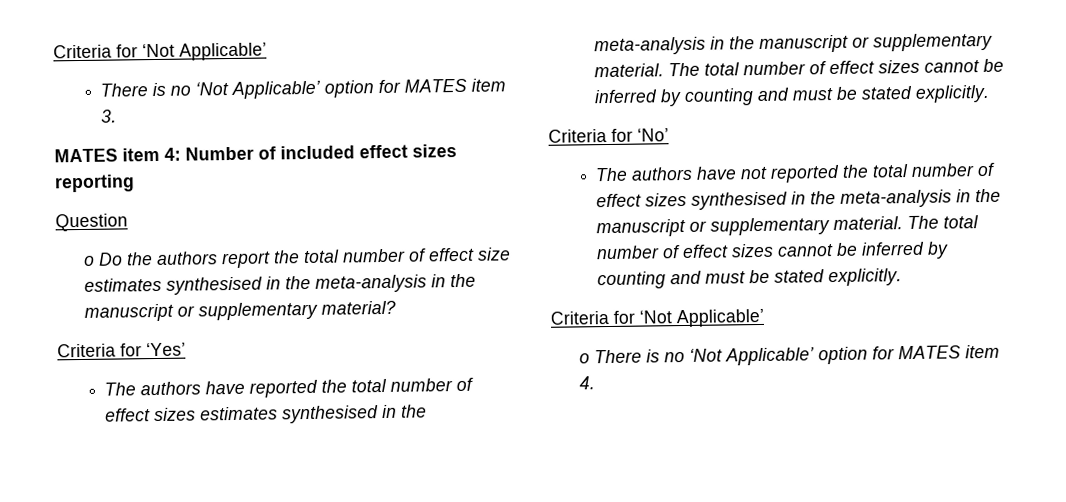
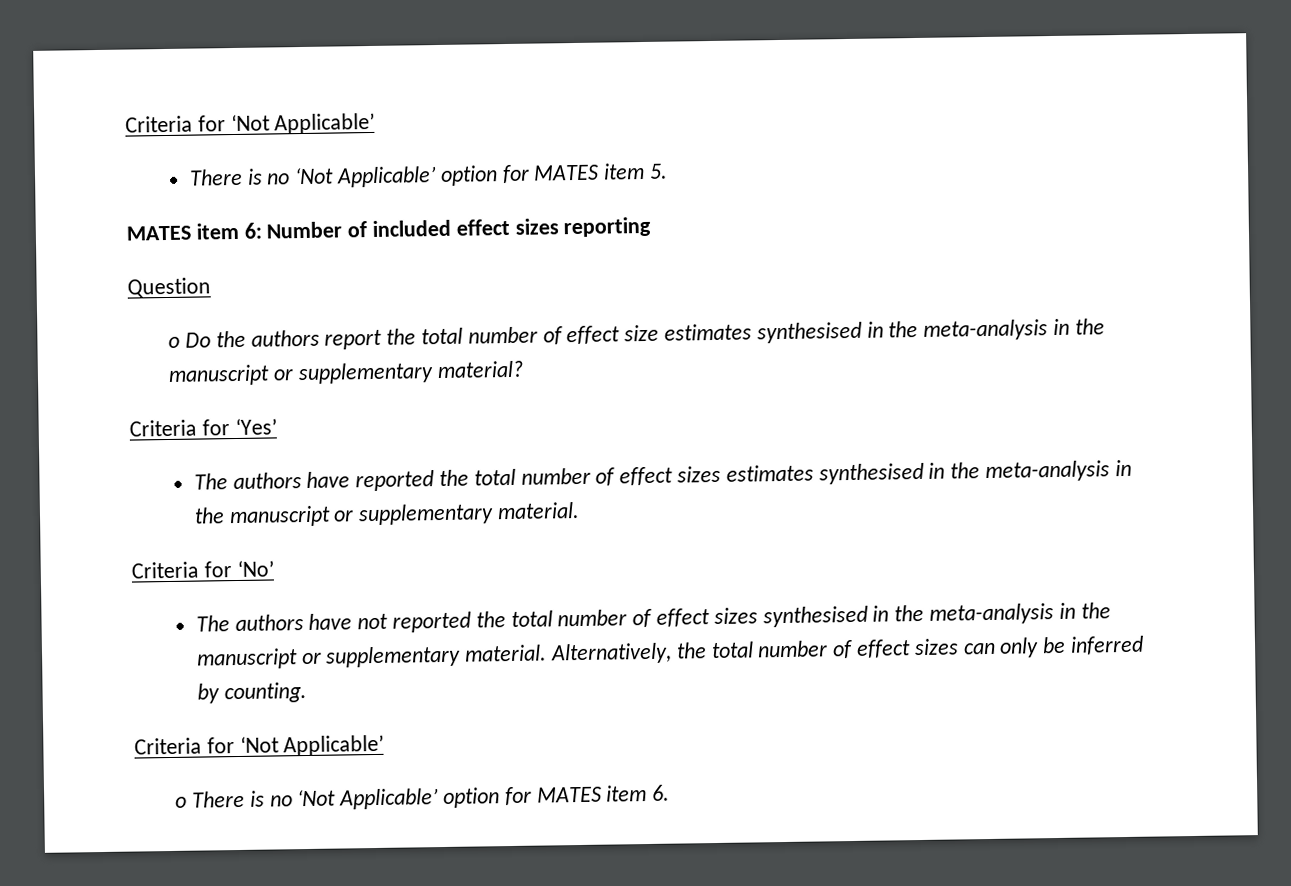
- There is no ‘Not Applicable’ option for MATES item 3.
- MATES item 4: Number of included effect sizes reporting
+ There is no ‘Not Applicable’ option for MATES item 5.
+ MATES item 6: Number of included effect sizes reporting
- The authors have reported the total number of effect sizes estimates synthesised in the meta-analysis in the manuscript or supplementary material. The total number of effect sizes cannot be inferred by counting and must be stated explicitly.
+ The authors have reported the total number of effect sizes estimates synthesised in the meta-analysis in the manuscript or supplementary material.
- The authors have not reported the total number of effect sizes synthesised in the meta-analysis in the manuscript or supplementary material. The total number of effect sizes cannot be inferred by counting and must be stated explicitly.
+ The authors have not reported the total number of effect sizes synthesised in the meta-analysis in the manuscript or supplementary material. Alternatively, the total number of effect sizes can only be inferred by counting.
- o There is no ‘Not Applicable’ option for MATES item 4.
+ o There is no ‘Not Applicable’ option for MATES item 6.

